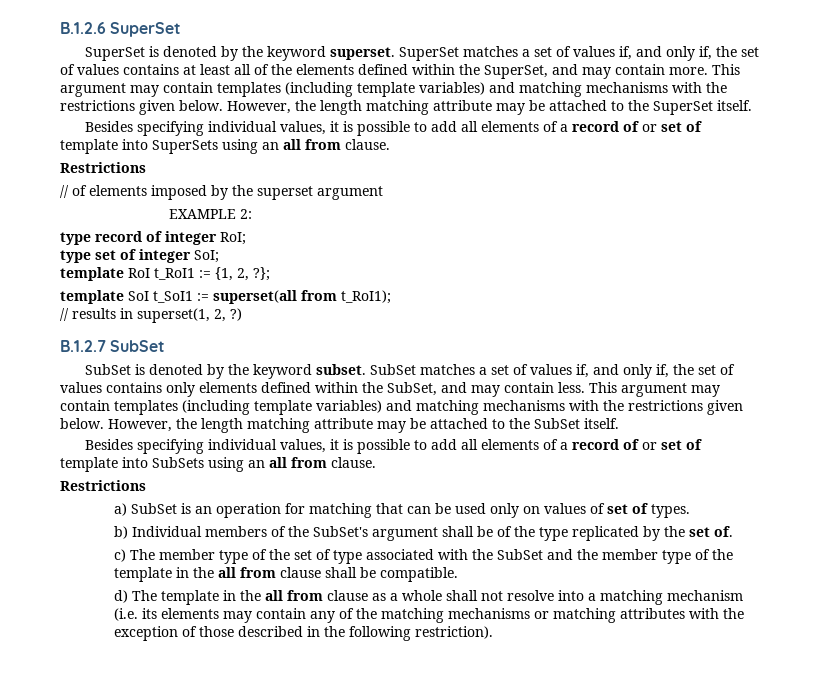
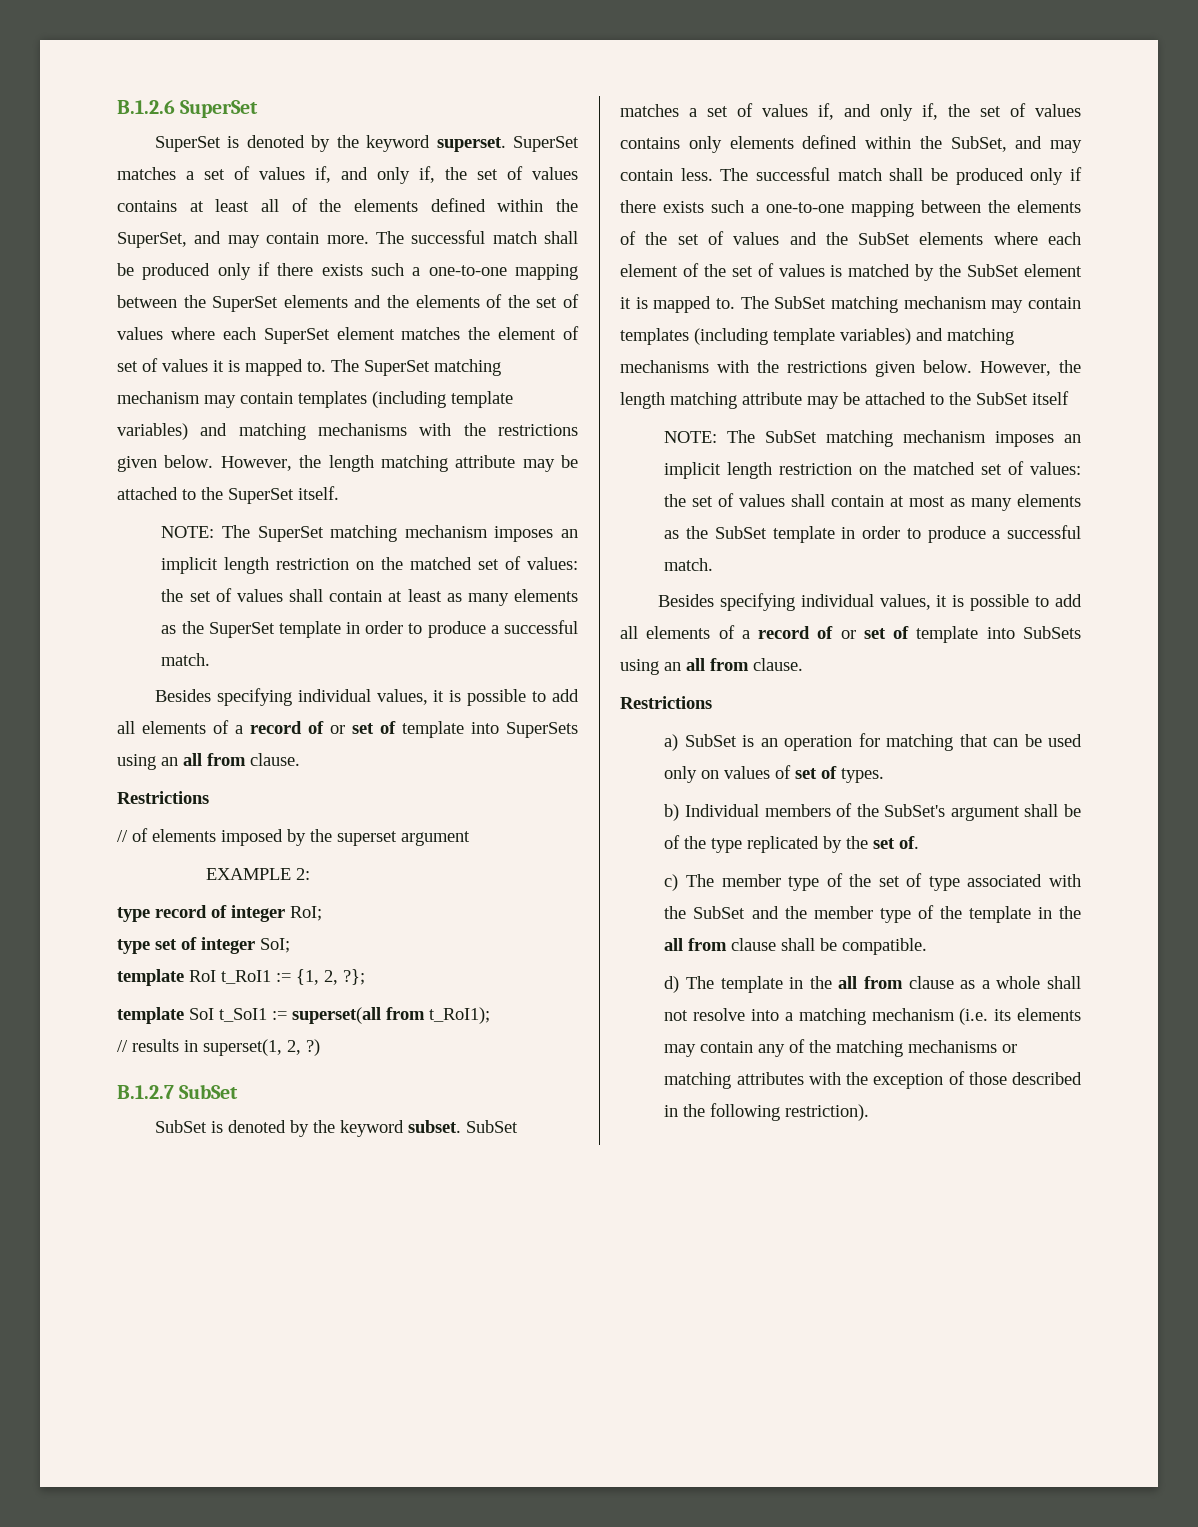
- SuperSet matches a set of values if, and only if, the set of values contains at least all of the elements defined within the SuperSet, and may contain more. This argument may contain templates (including template variables) and matching mechanisms with the restrictions given below.
+ SuperSet matches a set of values if, and only if, the set of values contains at least all of the elements defined within the SuperSet, and may contain more. The successful match shall be produced only if there exists such a one-to-one mapping between the SuperSet elements and the elements of the set of values where each SuperSet element matches the element of set of values it is mapped to. The SuperSet matching mechanism may contain templates (including template variables) and matching mechanisms with the restrictions given below.
+ NOTE: The SuperSet matching mechanism imposes an implicit length restriction on the matched set of values: the set of values shall contain at least as many elements as the SuperSet template in order to produce a successful match.
- SubSet matches a set of values if, and only if, the set of values contains only elements defined within the SubSet, and may contain less. This argument may contain templates (including template variables) and matching mechanisms with the restrictions given below.
+ SubSet matches a set of values if, and only if, the set of values contains only elements defined within the SubSet, and may contain less. The successful match shall be produced only if there exists such a one-to-one mapping between the elements of the set of values and the SubSet elements where each element of the set of values is matched by the SubSet element it is mapped to. The SubSet matching mechanism may contain templates (including template variables) and matching mechanisms with the restrictions given below.
- However, the length matching attribute may be attached to the SubSet itself.
+ However, the length matching attribute may be attached to the SubSet itself
+ NOTE: The SubSet matching mechanism imposes an implicit length restriction on the matched set of values: the set of values shall contain at most as many elements as the SubSet template in order to produce a successful match.

